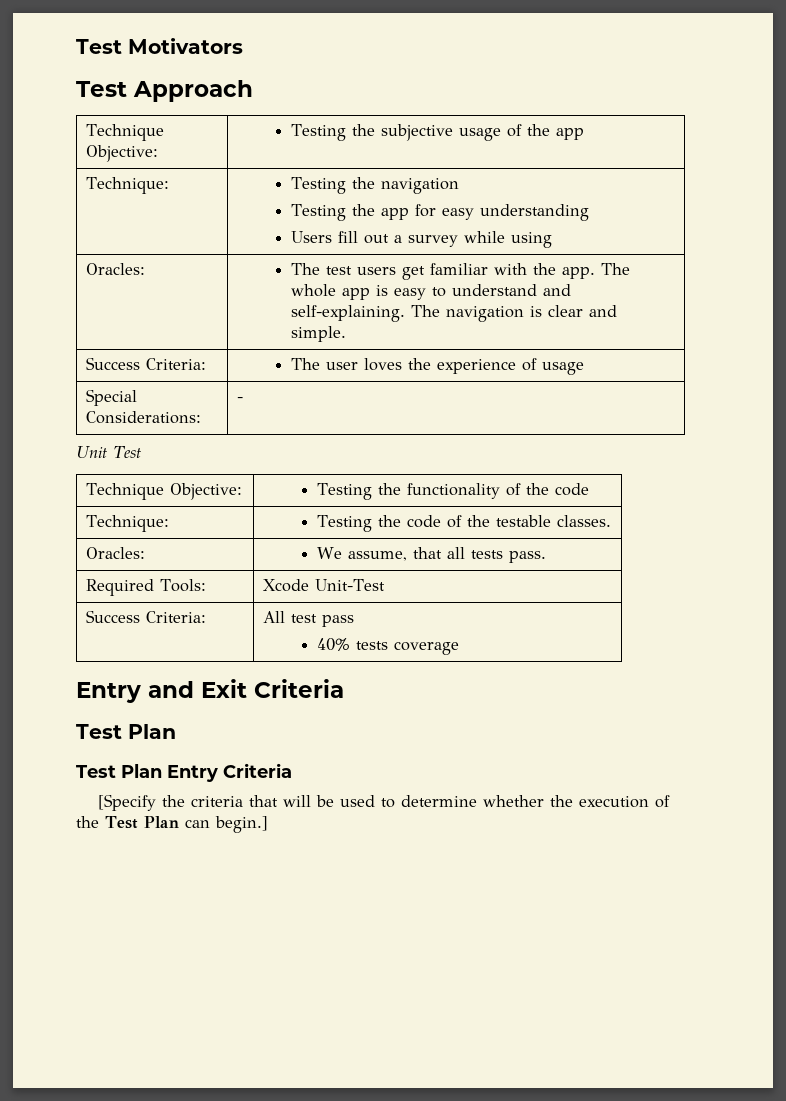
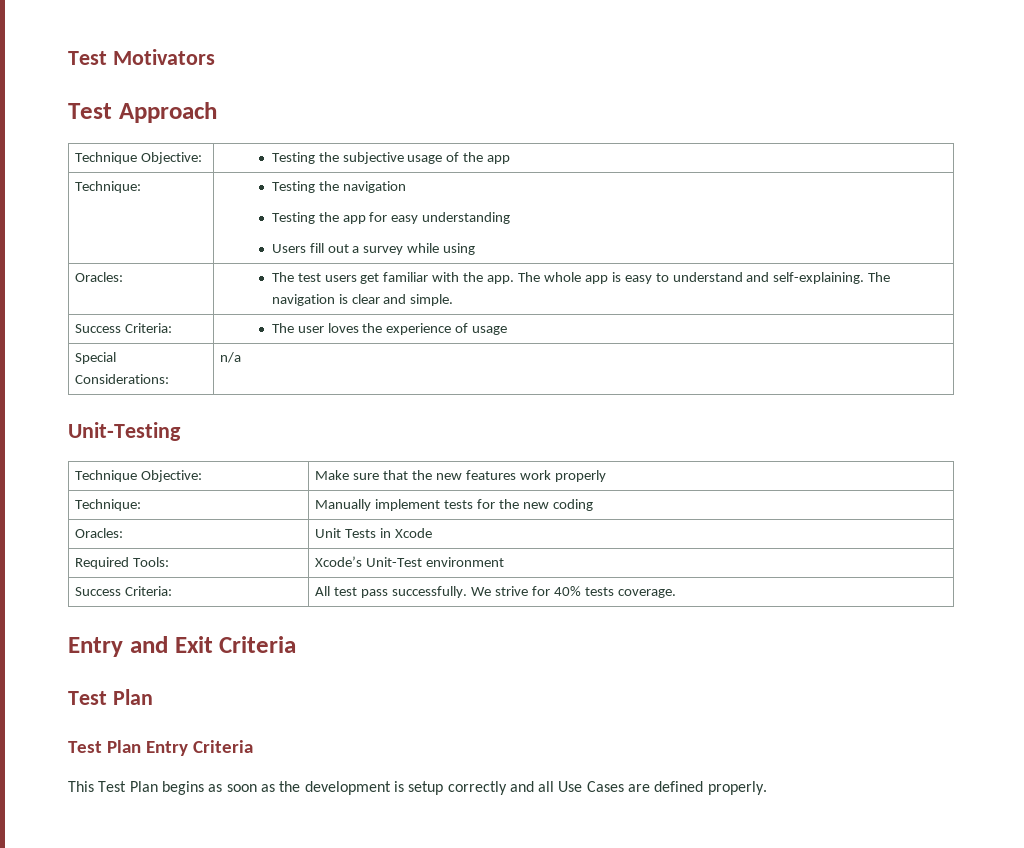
- Special Considerations: | -
- Unit Test
- Technique Objective: | Testing the functionality of the code
- Technique: | Testing the code of the testable classes.
- Oracles: | We assume, that all tests pass.
+ Special Considerations: | n/a
+ Unit-Testing
+ Technique Objective: | Make sure that the new features work properly
+ Technique: | Manually implement tests for the new coding
+ Oracles: | Unit Tests in Xcode
- Required Tools: | Xcode Unit-Test
+ Required Tools: | Xcode’s Unit-Test environment
- Success Criteria: | All test pass
- 40% tests coverage
+ Success Criteria: | All test pass successfully. We strive for 40% tests coverage.
- [Specify the criteria that will be used to determine whether the execution of the Test Plan can begin.]
+ This Test Plan begins as soon as the development is setup correctly and all Use Cases are defined properly.

